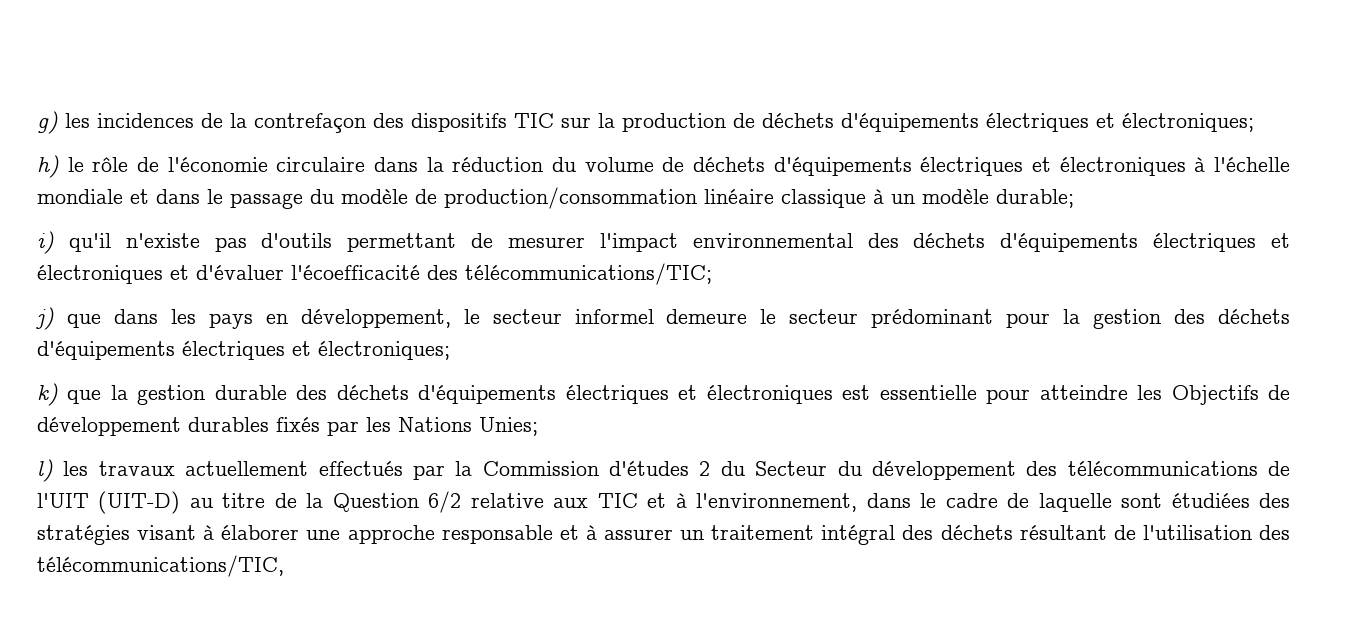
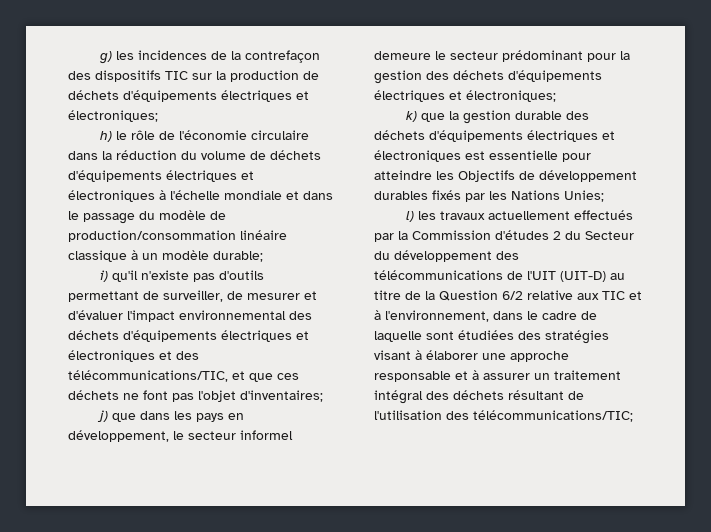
- i) qu'il n'existe pas d'outils permettant de mesurer l'impact environnemental des déchets d'équipements électriques et électroniques et d'évaluer l'écoefficacité des télécommunications/TIC;
+ i) qu'il n'existe pas d'outils permettant de surveiller, de mesurer et d'évaluer l'impact environnemental des déchets d'équipements électriques et électroniques et des télécommunications/TIC, et que ces déchets ne font pas l'objet d'inventaires;
- l) les travaux actuellement effectués par la Commission d'études 2 du Secteur du développement des télécommunications de l'UIT (UIT-D) au titre de la Question 6/2 relative aux TIC et à l'environnement, dans le cadre de laquelle sont étudiées des stratégies visant à élaborer une approche responsable et à assurer un traitement intégral des déchets résultant de l'utilisation des télécommunications/TIC,
+ l) les travaux actuellement effectués par la Commission d'études 2 du Secteur du développement des télécommunications de l'UIT (UIT-D) au titre de la Question 6/2 relative aux TIC et à l'environnement, dans le cadre de laquelle sont étudiées des stratégies visant à élaborer une approche responsable et à assurer un traitement intégral des déchets résultant de l'utilisation des télécommunications/TIC;

